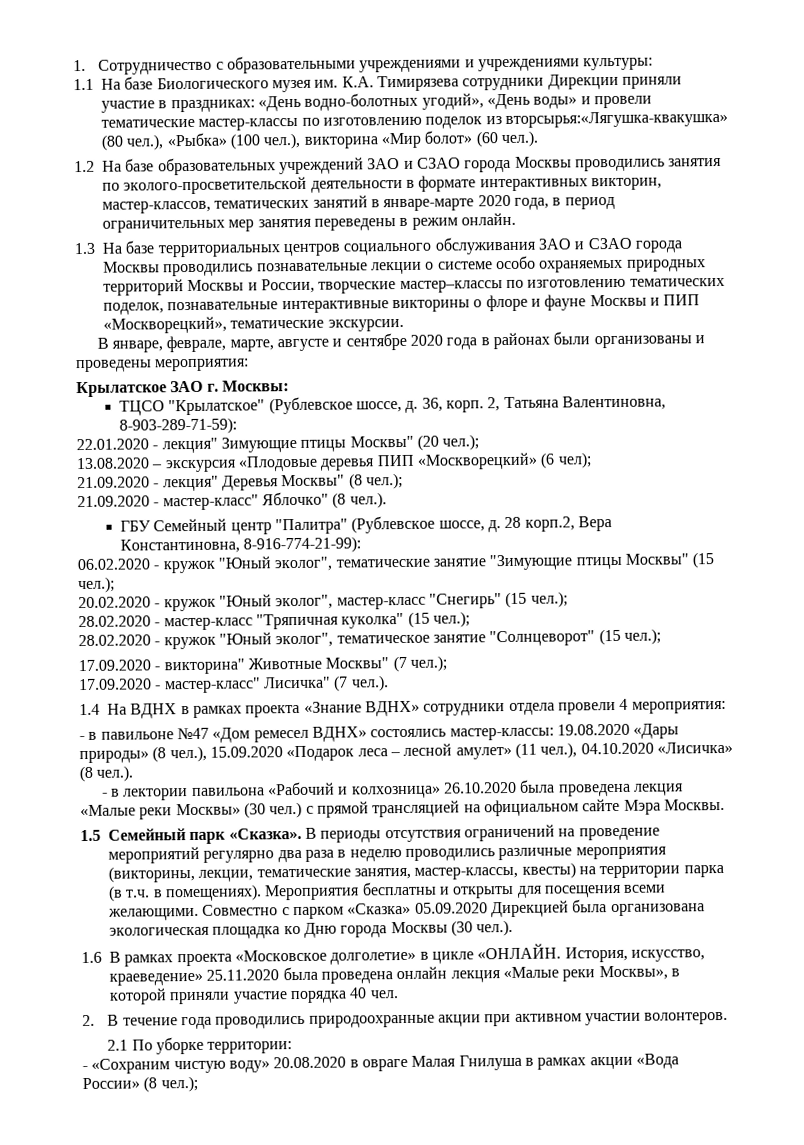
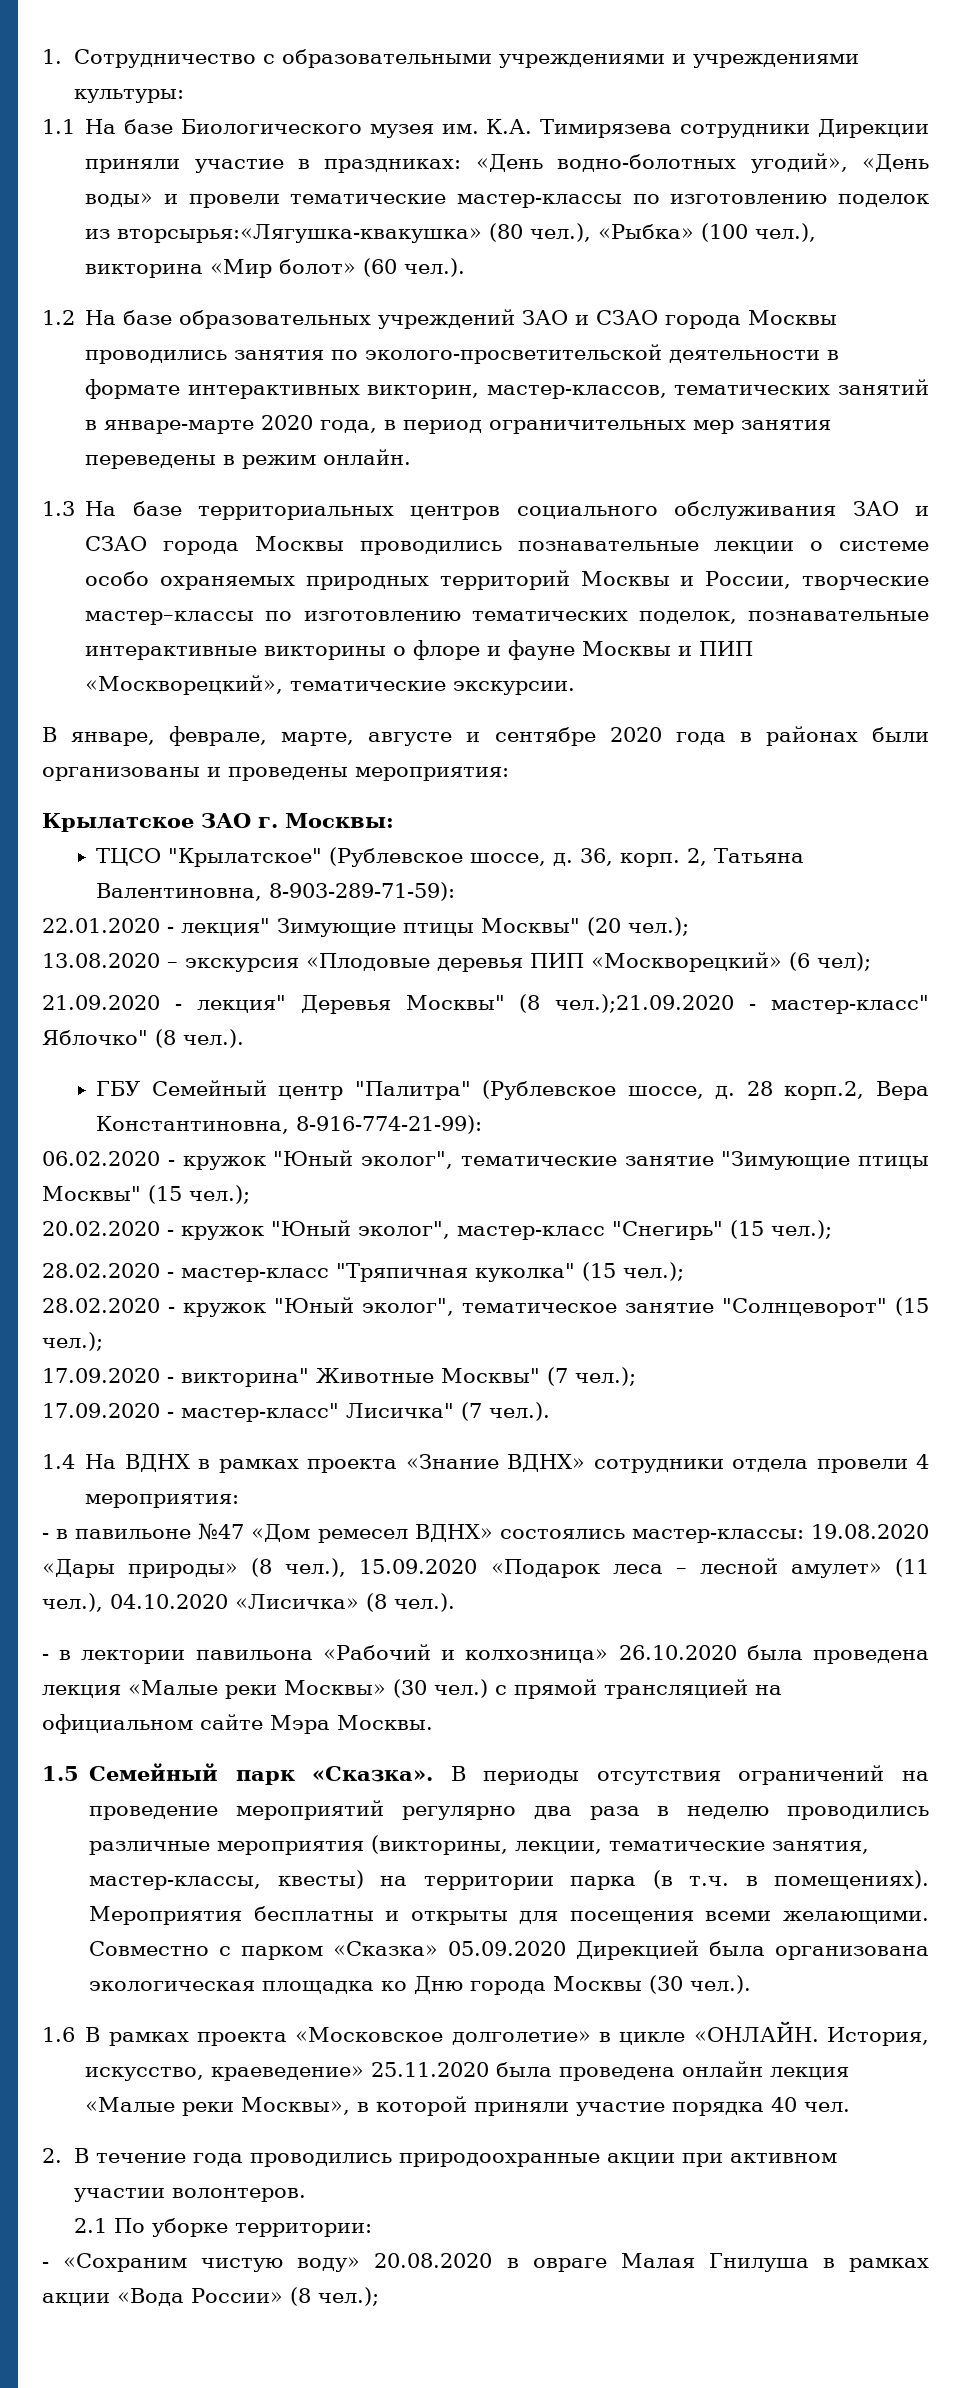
- 21.09.2020 - лекция" Деревья Москвы" (8 чел.);
- 21.09.2020 - мастер-класс" Яблочко" (8 чел.).
+ 21.09.2020 - лекция" Деревья Москвы" (8 чел.);21.09.2020 - мастер-класс" Яблочко" (8 чел.).

